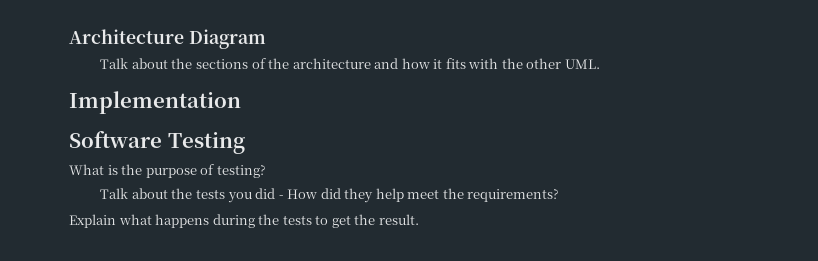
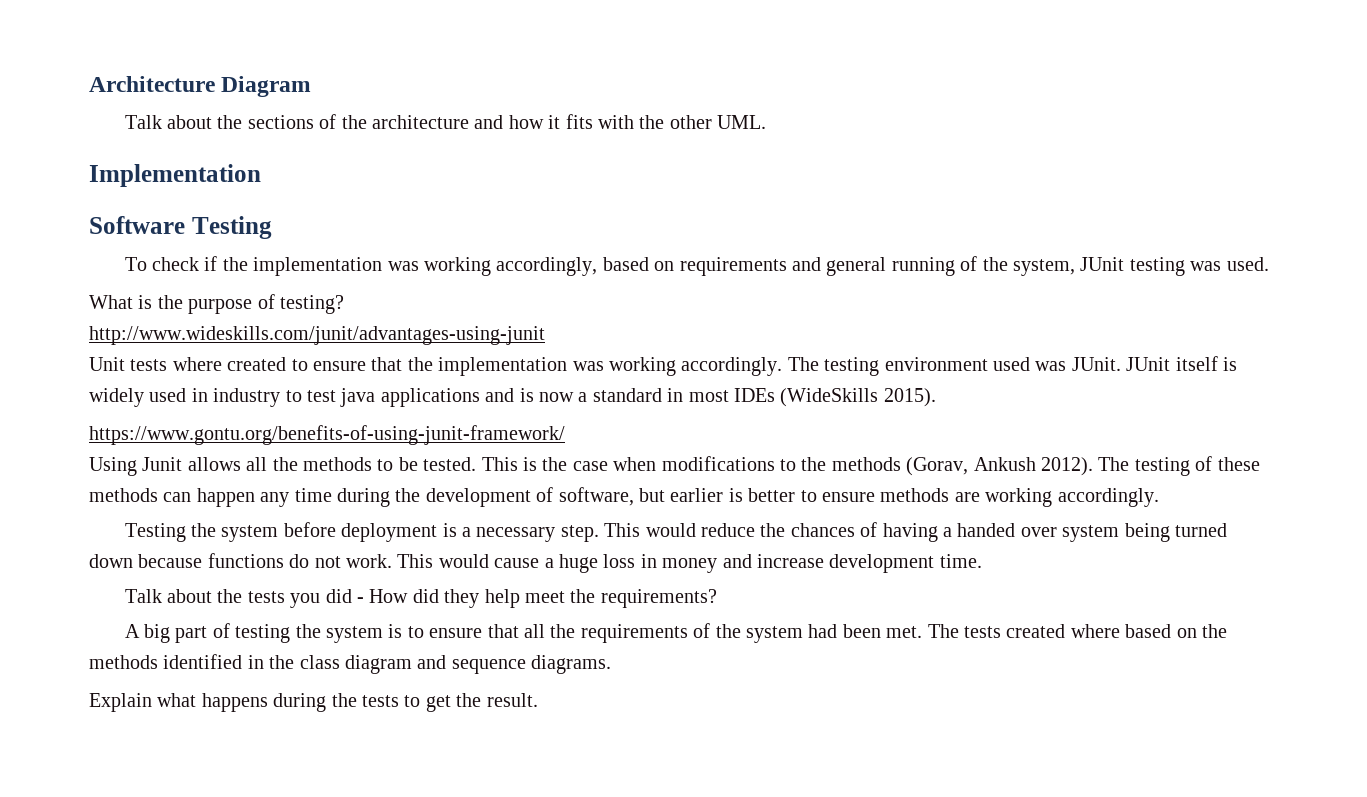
+ To check if the implementation was working accordingly, based on requirements and general running of the system, JUnit testing was used.
+ http://www.wideskills.com/junit/advantages-using-junit
+ Unit tests where created to ensure that the implementation was working accordingly. The testing environment used was JUnit. JUnit itself is widely used in industry to test java applications and is now a standard in most IDEs (WideSkills 2015).
+ https://www.gontu.org/benefits-of-using-junit-framework/
+ Using Junit allows all the methods to be tested. This is the case when modifications to the methods (Gorav, Ankush 2012). The testing of these methods can happen any time during the development of software, but earlier is better to ensure methods are working accordingly.
+ Testing the system before deployment is a necessary step. This would reduce the chances of having a handed over system being turned down because functions do not work. This would cause a huge loss in money and increase development time.
+ A big part of testing the system is to ensure that all the requirements of the system had been met. The tests created where based on the methods identified in the class diagram and sequence diagrams.

